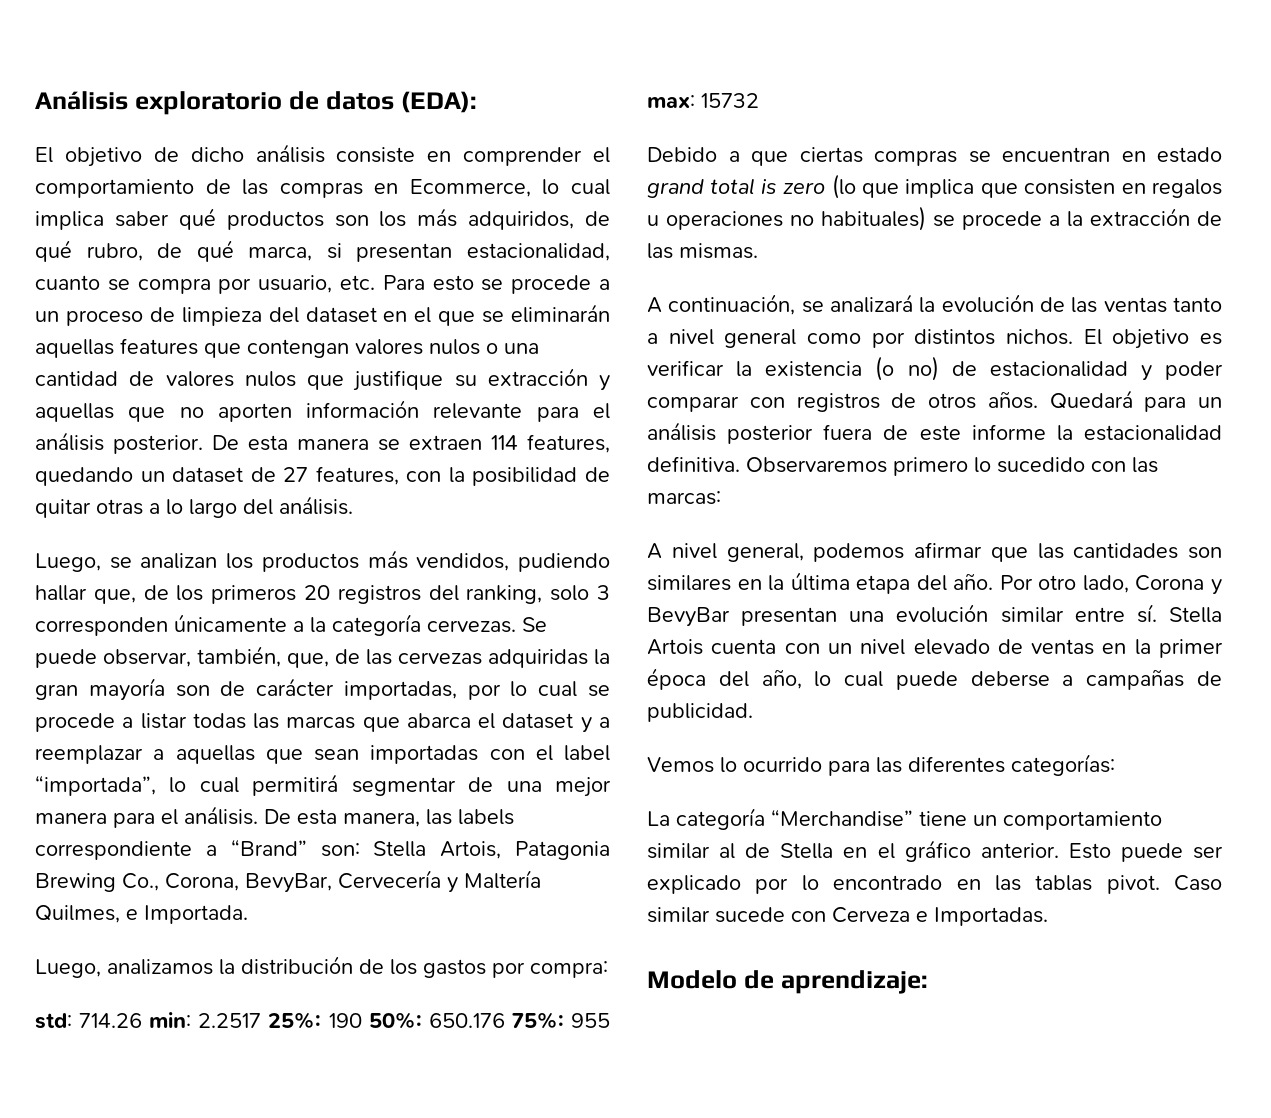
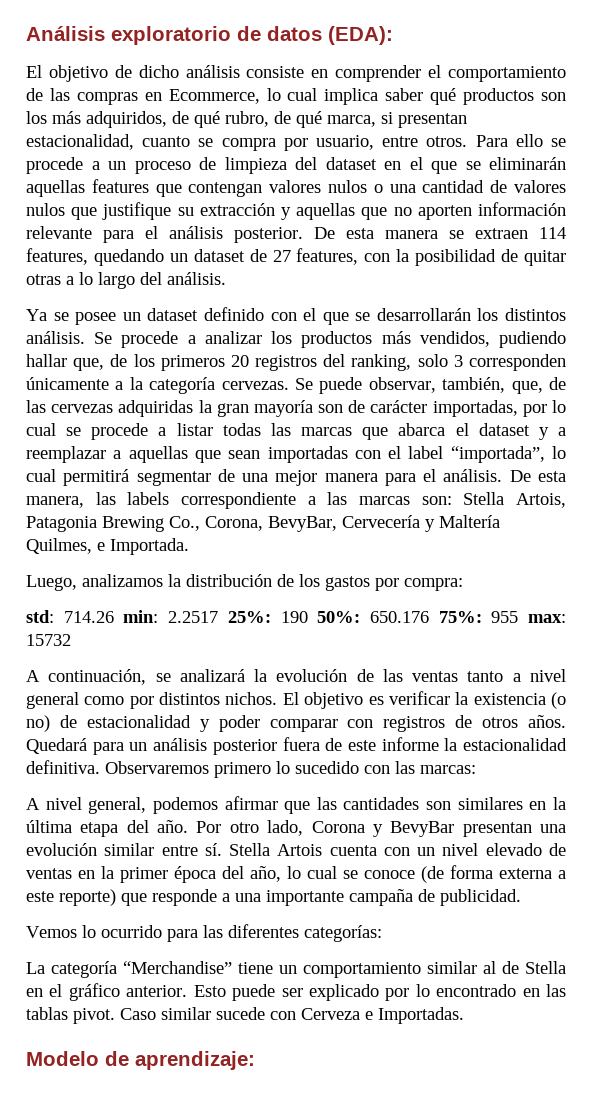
- El objetivo de dicho análisis consiste en comprender el comportamiento de las compras en Ecommerce, lo cual implica saber qué productos son los más adquiridos, de qué rubro, de qué marca, si presentan estacionalidad, cuanto se compra por usuario, etc. Para esto se procede a un proceso de limpieza del dataset en el que se eliminarán aquellas features que contengan valores nulos o una cantidad de valores nulos que justifique su extracción y aquellas que no aporten información relevante para el análisis posterior.
+ El objetivo de dicho análisis consiste en comprender el comportamiento de las compras en Ecommerce, lo cual implica saber qué productos son los más adquiridos, de qué rubro, de qué marca, si presentan estacionalidad, cuanto se compra por usuario, entre otros. Para ello se procede a un proceso de limpieza del dataset en el que se eliminarán aquellas features que contengan valores nulos o una cantidad de valores nulos que justifique su extracción y aquellas que no aporten información relevante para el análisis posterior.
- Luego, se analizan los productos más vendidos, pudiendo hallar que, de los primeros 20 registros del ranking, solo 3 corresponden únicamente a la categoría cervezas.
+ Ya se posee un dataset definido con el que se desarrollarán los distintos análisis. Se procede a analizar los productos más vendidos, pudiendo hallar que, de los primeros 20 registros del ranking, solo 3 corresponden únicamente a la categoría cervezas.
- De esta manera, las labels correspondiente a “Brand” son: Stella Artois, Patagonia Brewing Co., Corona, BevyBar, Cervecería y Maltería Quilmes, e Importada.
+ De esta manera, las labels correspondiente a las marcas son: Stella Artois, Patagonia Brewing Co., Corona, BevyBar, Cervecería y Maltería Quilmes, e Importada.
- Debido a que ciertas compras se encuentran en estado grand total is zero (lo que implica que consisten en regalos u operaciones no habituales) se procede a la extracción de las mismas.
- Stella Artois cuenta con un nivel elevado de ventas en la primer época del año, lo cual puede deberse a campañas de publicidad.
+ Stella Artois cuenta con un nivel elevado de ventas en la primer época del año, lo cual se conoce (de forma externa a este reporte) que responde a una importante campaña de publicidad.

